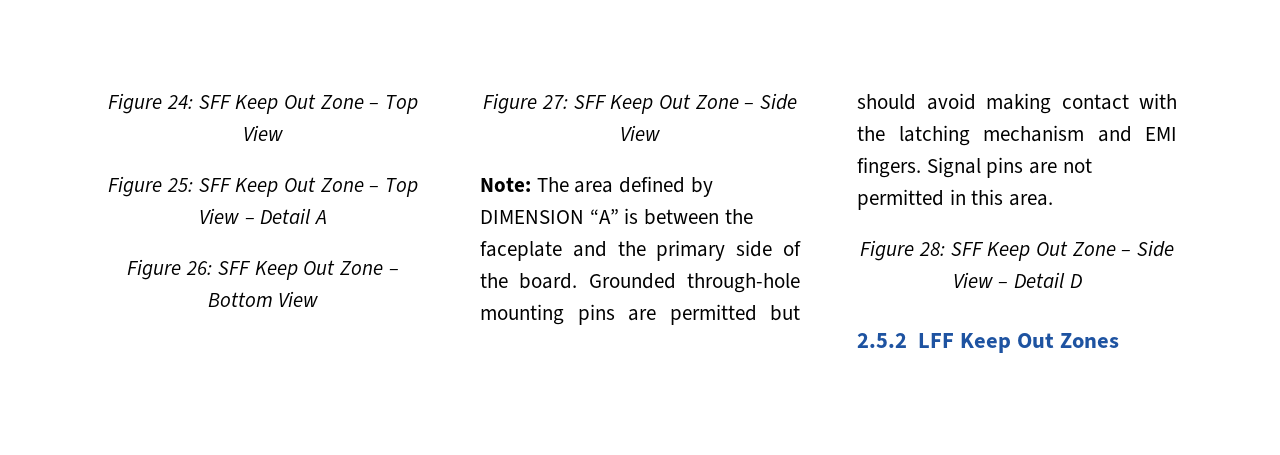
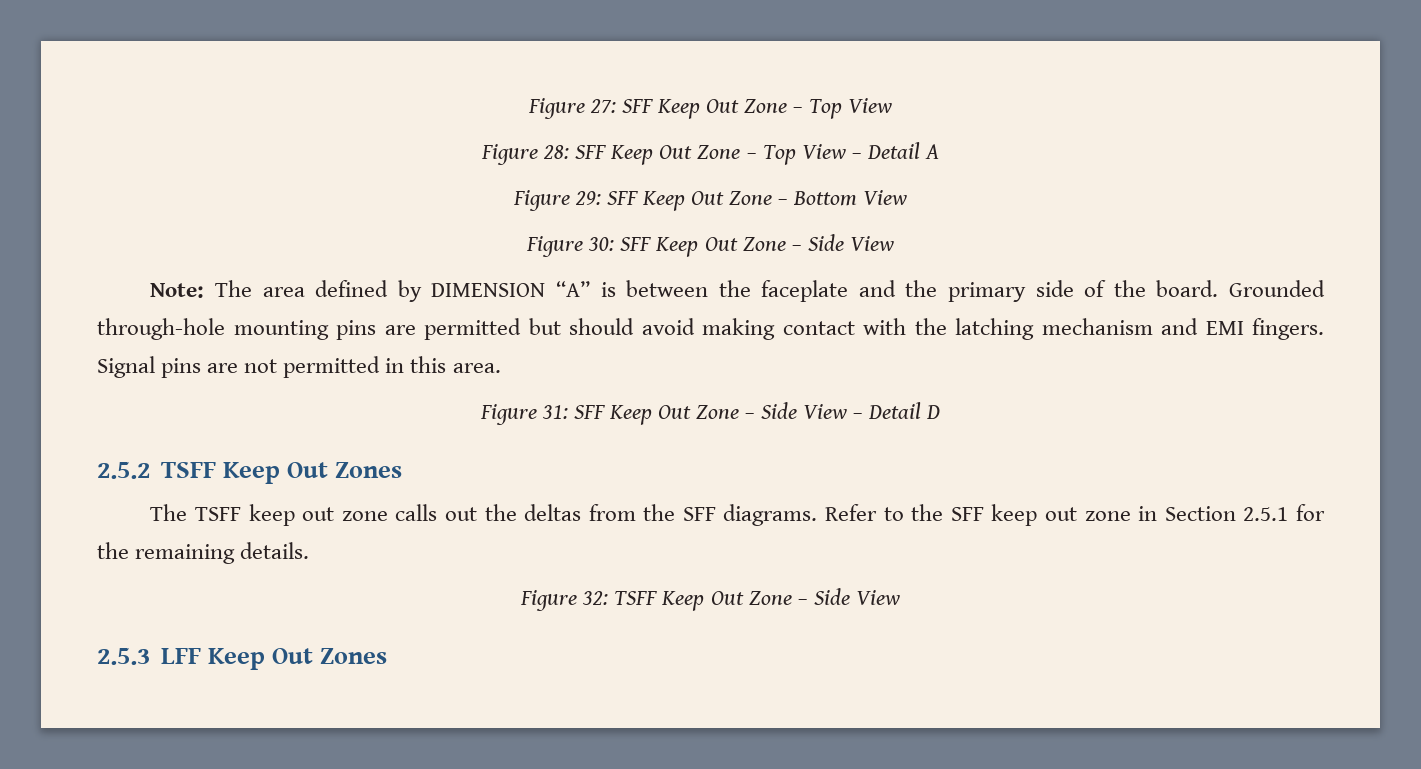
- Figure 24: SFF Keep Out Zone – Top View
+ Figure 27: SFF Keep Out Zone – Top View
- Figure 25: SFF Keep Out Zone – Top View – Detail A
+ Figure 28: SFF Keep Out Zone – Top View – Detail A
- Figure 26: SFF Keep Out Zone – Bottom View
+ Figure 29: SFF Keep Out Zone – Bottom View
- Figure 27: SFF Keep Out Zone – Side View
+ Figure 30: SFF Keep Out Zone – Side View
- Figure 28: SFF Keep Out Zone – Side View – Detail D
+ Figure 31: SFF Keep Out Zone – Side View – Detail D
- 2.5.2 LFF Keep Out Zones
+ 2.5.2 TSFF Keep Out Zones
+ The TSFF keep out zone calls out the deltas from the SFF diagrams. Refer to the SFF keep out zone in Section 2.5.1 for the remaining details.
+ Figure 32: TSFF Keep Out Zone – Side View
+ 2.5.3 LFF Keep Out Zones

